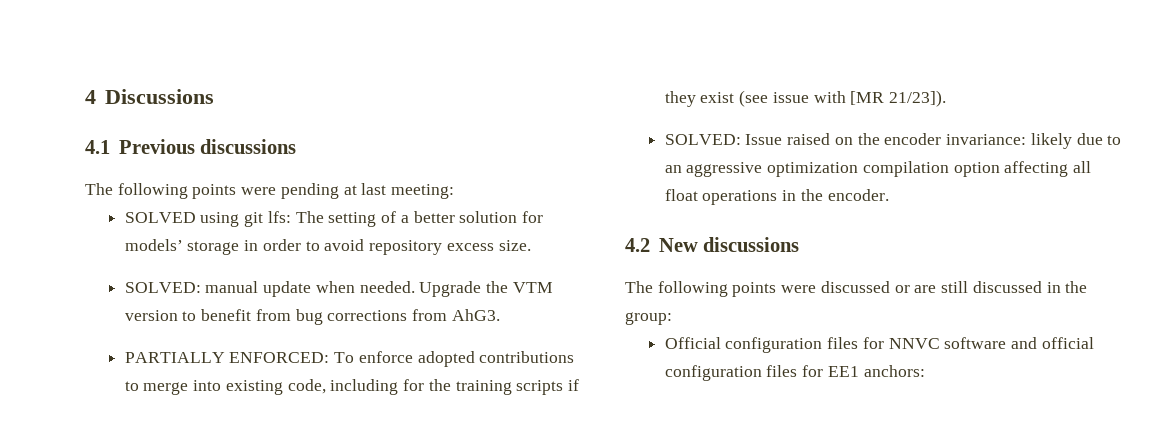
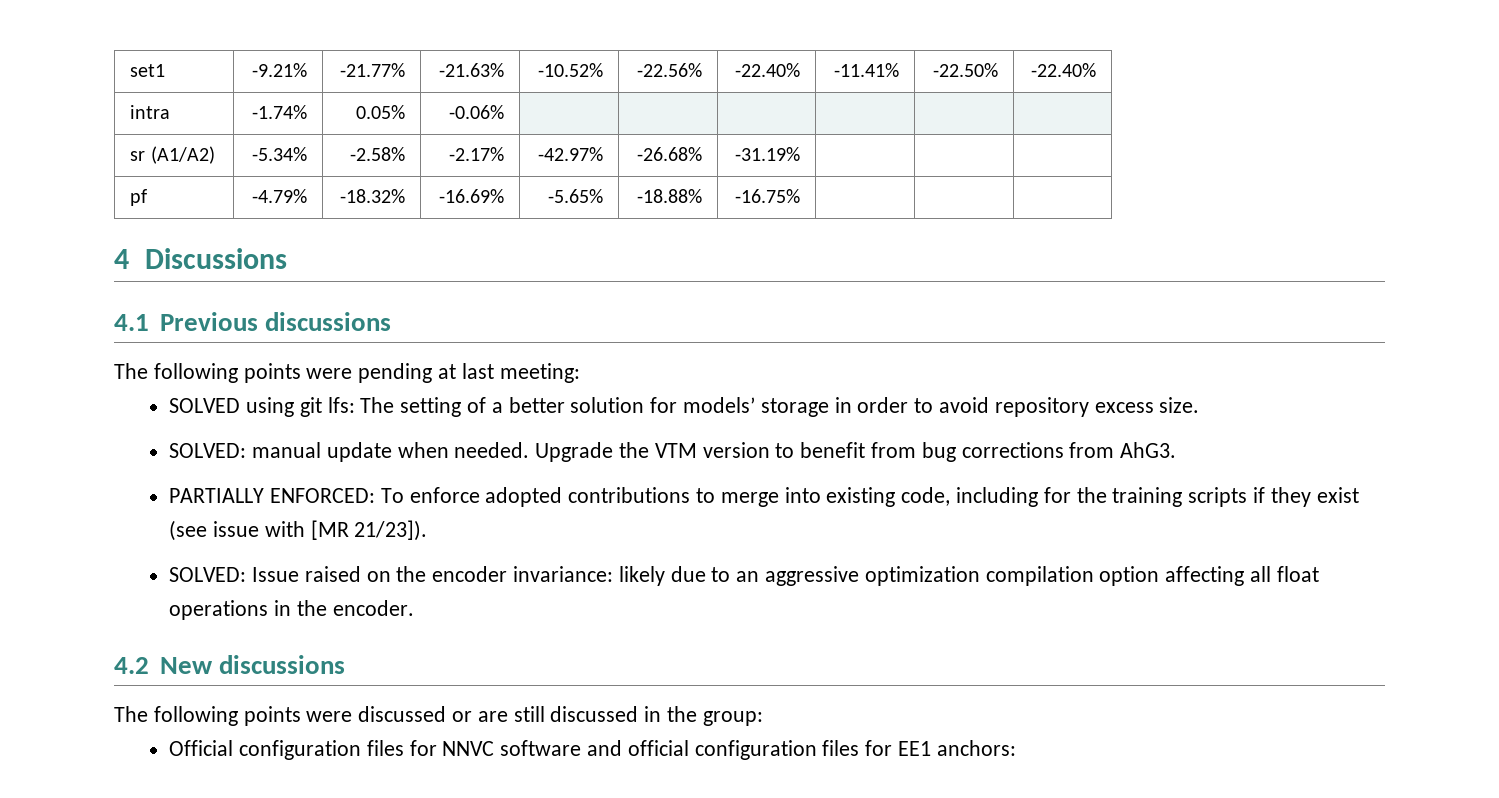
+ set1 | -9.21% | -21.77% | -21.63% | -10.52% | -22.56% | -22.40% | -11.41% | -22.50% | -22.40%
+ intra | -1.74% | 0.05% | -0.06% | | | | | |
+ sr (A1/A2) | -5.34% | -2.58% | -2.17% | -42.97% | -26.68% | -31.19% | | |
+ pf | -4.79% | -18.32% | -16.69% | -5.65% | -18.88% | -16.75% | | |

